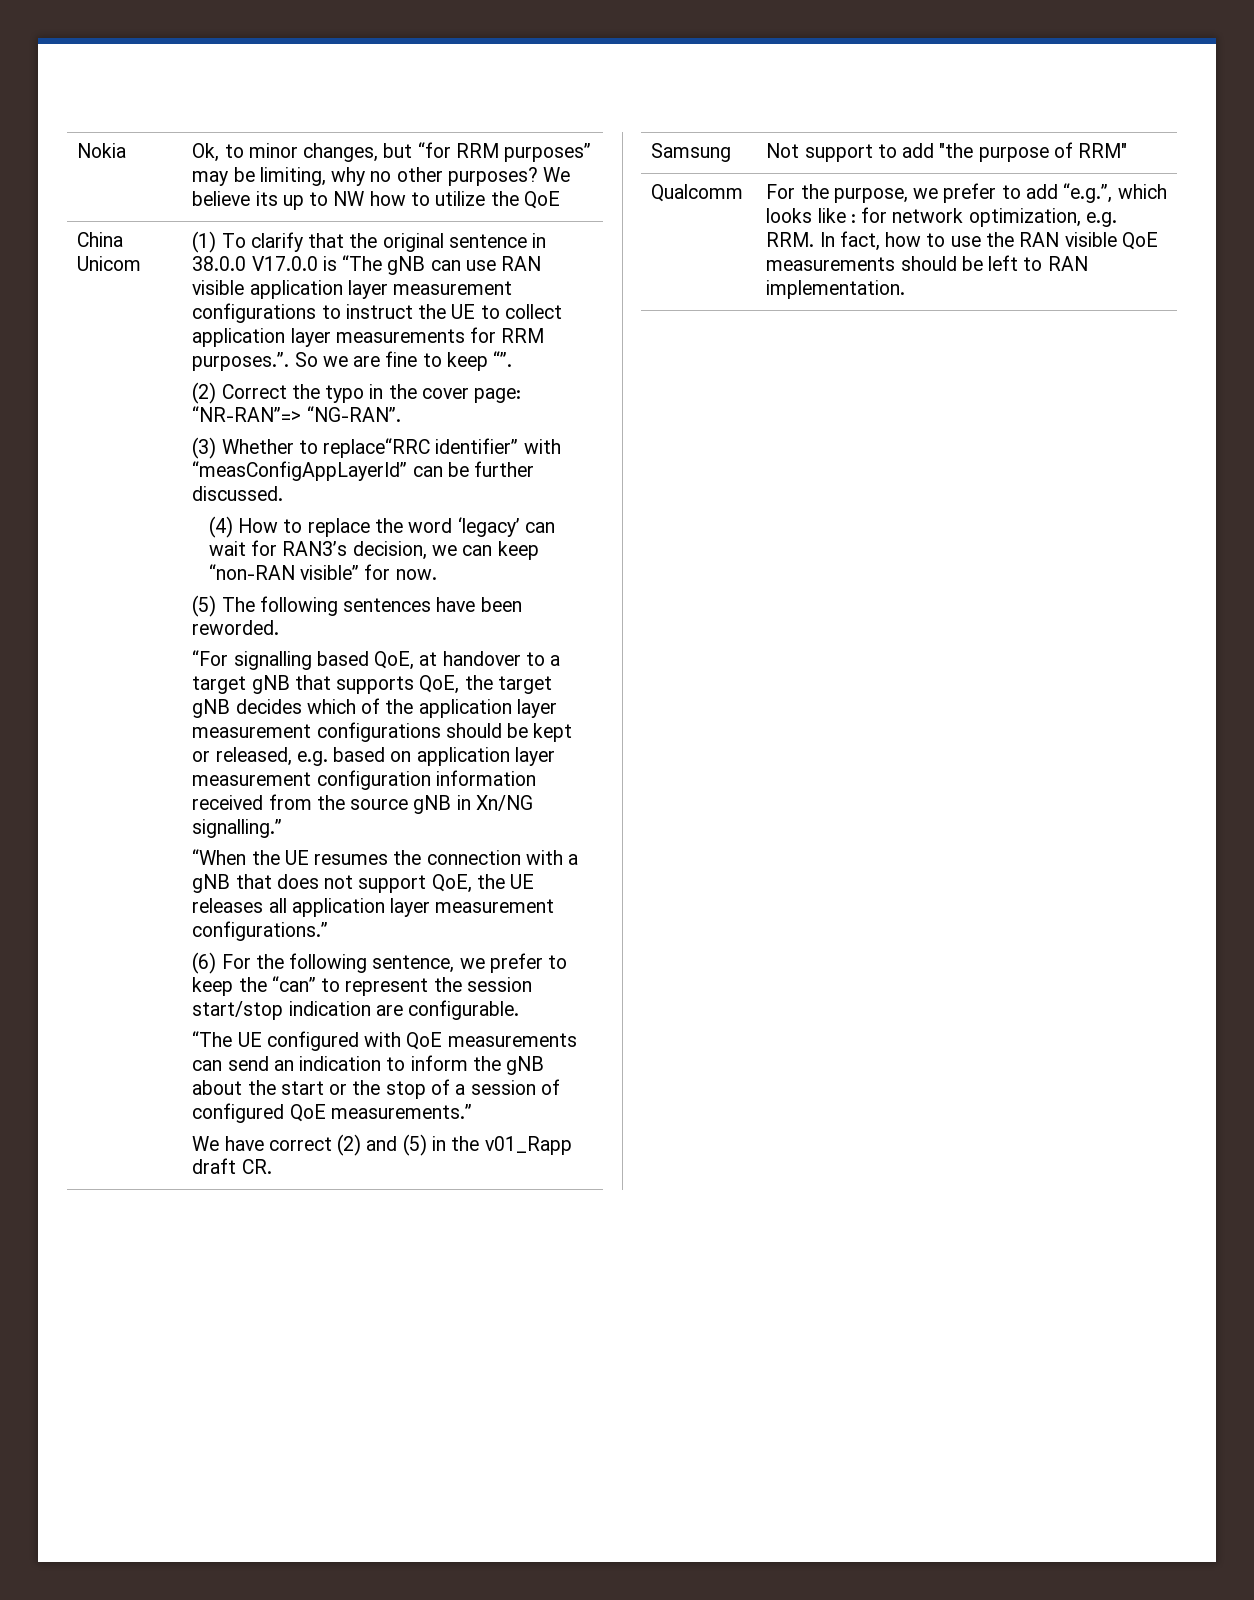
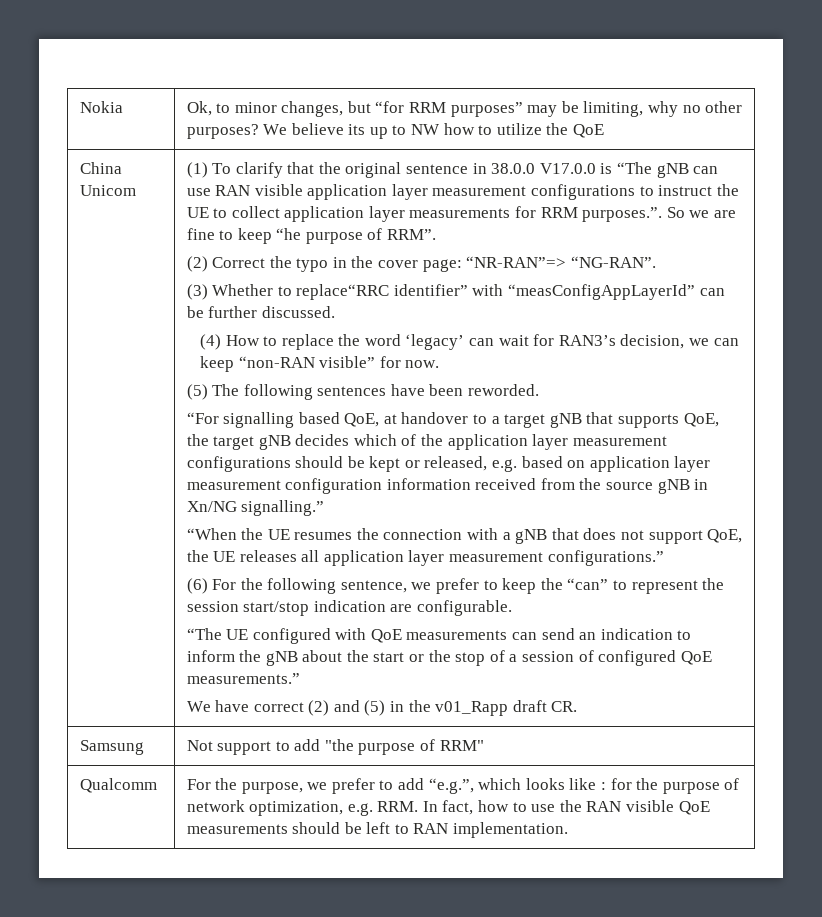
- (1) To clarify that the original sentence in 38.0.0 V17.0.0 is “The gNB can use RAN visible application layer measurement configurations to instruct the UE to collect application layer measurements for RRM purposes.”. So we are fine to keep “”.
+ (1) To clarify that the original sentence in 38.0.0 V17.0.0 is “The gNB can use RAN visible application layer measurement configurations to instruct the UE to collect application layer measurements for RRM purposes.”. So we are fine to keep “he purpose of RRM”.
- Qualcomm | For the purpose, we prefer to add “e.g.”, which looks like : for network optimization, e.g. RRM. In fact, how to use the RAN visible QoE measurements should be left to RAN implementation.
+ Qualcomm | For the purpose, we prefer to add “e.g.”, which looks like : for the purpose of network optimization, e.g. RRM. In fact, how to use the RAN visible QoE measurements should be left to RAN implementation.

